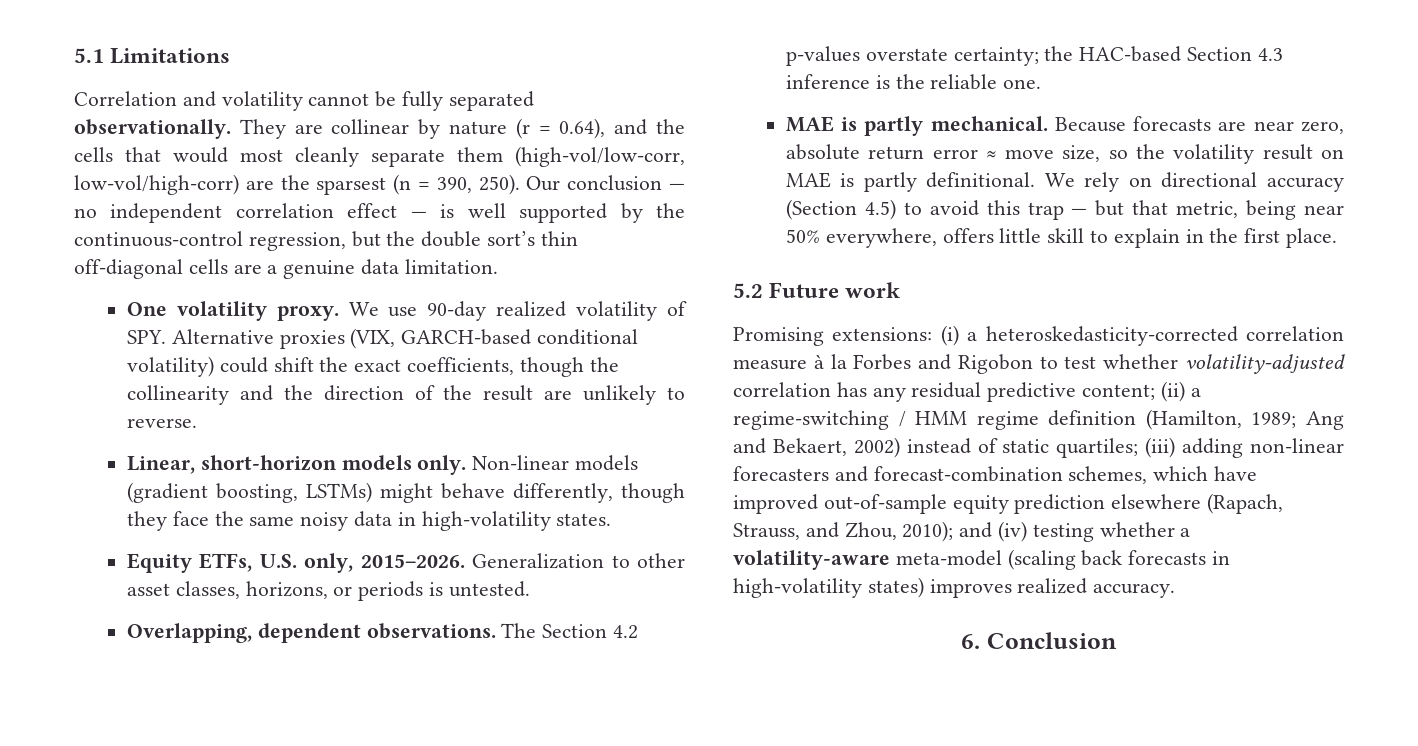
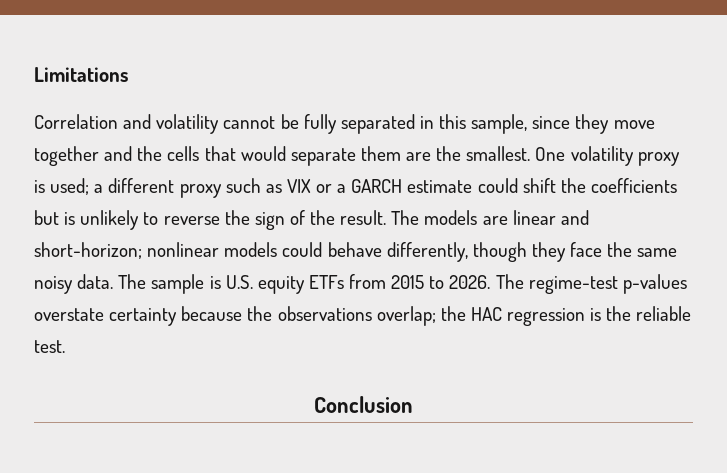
- 5.1 Limitations
+ Limitations
- Correlation and volatility cannot be fully separated observationally. They are collinear by nature (r = 0.64), and the cells that would most cleanly separate them (high-vol/low-corr, low-vol/high-corr) are the sparsest (n = 390, 250). Our conclusion — no independent correlation effect — is well supported by the continuous-control regression, but the double sort’s thin off-diagonal cells are a genuine data limitation.
- One volatility proxy. We use 90-day realized volatility of SPY. Alternative proxies (VIX, GARCH-based conditional volatility) could shift the exact coefficients, though the collinearity and the direction of the result are unlikely to reverse.
- Linear, short-horizon models only. Non-linear models (gradient boosting, LSTMs) might behave differently, though they face the same noisy data in high-volatility states.
- Equity ETFs, U.S. only, 2015–2026. Generalization to other asset classes, horizons, or periods is untested.
- Overlapping, dependent observations. The Section 4.2 p-values overstate certainty; the HAC-based Section 4.3 inference is the reliable one.
- MAE is partly mechanical. Because forecasts are near zero, absolute return error ≈ move size, so the volatility result on MAE is partly definitional. We rely on directional accuracy (Section 4.5) to avoid this trap — but that metric, being near 50% everywhere, offers little skill to explain in the first place.
- 5.2 Future work
- Promising extensions: (i) a heteroskedasticity-corrected correlation measure à la Forbes and Rigobon to test whether volatility-adjusted correlation has any residual predictive content; (ii) a regime-switching / HMM regime definition (Hamilton, 1989; Ang and Bekaert, 2002) instead of static quartiles; (iii) adding non-linear forecasters and forecast-combination schemes, which have improved out-of-sample equity prediction elsewhere (Rapach, Strauss, and Zhou, 2010); and (iv) testing whether a volatility-aware meta-model (scaling back forecasts in high-volatility states) improves realized accuracy.
- 6. Conclusion
+ Correlation and volatility cannot be fully separated in this sample, since they move together and the cells that would separate them are the smallest. One volatility proxy is used; a different proxy such as VIX or a GARCH estimate could shift the coefficients but is unlikely to reverse the sign of the result. The models are linear and short-horizon; nonlinear models could behave differently, though they face the same noisy data. The sample is U.S. equity ETFs from 2015 to 2026. The regime-test p-values overstate certainty because the observations overlap; the HAC regression is the reliable test.
+ Conclusion

